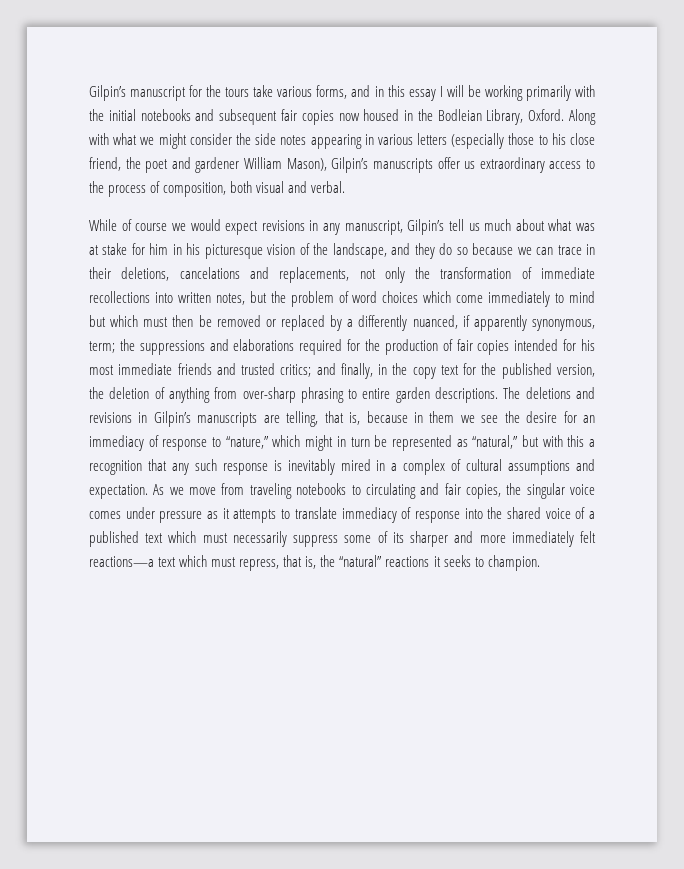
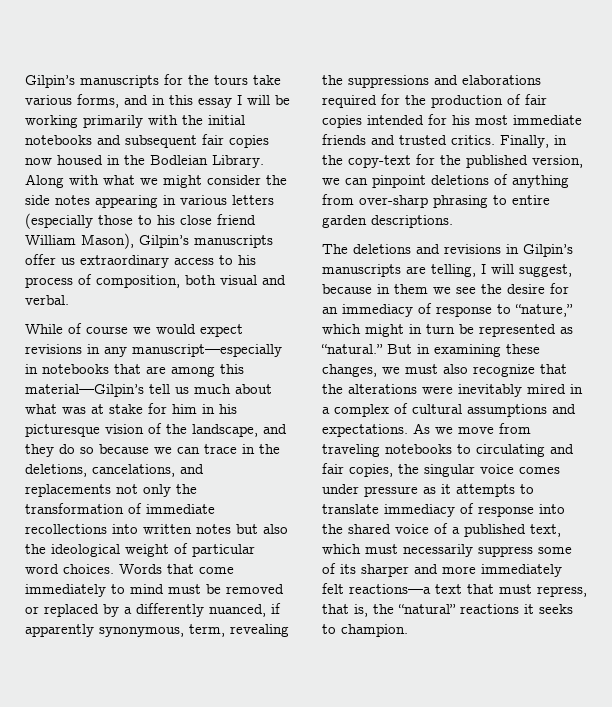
- Gilpin’s manuscript for the tours take various forms, and in this essay I will be working primarily with the initial notebooks and subsequent fair copies now housed in the Bodleian Library, Oxford.
+ Gilpin’s manuscripts for the tours take various forms, and in this essay I will be working primarily with the initial notebooks and subsequent fair copies now housed in the Bodleian Library.
- Along with what we might consider the side notes appearing in various letters (especially those to his close friend, the poet and gardener William Mason), Gilpin’s manuscripts offer us extraordinary access to the process of composition, both visual and verbal.
+ Along with what we might consider the side notes appearing in various letters (especially those to his close friend William Mason), Gilpin’s manuscripts offer us extraordinary access to his process of composition, both visual and verbal.
- While of course we would expect revisions in any manuscript, Gilpin’s tell us much about what was at stake for him in his picturesque vision of the landscape, and they do so because we can trace in their deletions, cancelations and replacements, not only the transformation of immediate recollections into written notes, but the problem of word choices which come immediately to mind but which must then be removed or replaced by a differently nuanced, if apparently synonymous, term; the suppressions and elaborations required for the production of fair copies intended for his most immediate friends and trusted critics; and finally, in the copy text for the published version, the deletion of anything from over-sharp phrasing to entire garden descriptions. The deletions and revisions in Gilpin’s manuscripts are telling, that is, because in them we see the desire for an immediacy of response to “nature,” which might in turn be represented as “natural,” but with this a recognition that any such response is inevitably mired in a complex of cultural assumptions and expectation.
+ While of course we would expect revisions in any manuscript—especially in notebooks that are among this material—Gilpin’s tell us much about what was at stake for him in his picturesque vision of the landscape, and they do so because we can trace in the deletions, cancelations, and replacements not only the transformation of immediate recollections into written notes but also the ideological weight of particular word choices. Words that come immediately to mind must be removed or replaced by a differently nuanced, if apparently synonymous, term, revealing the suppressions and elaborations required for the production of fair copies intended for his most immediate friends and trusted critics. Finally, in the copy-text for the published version, we can pinpoint deletions of anything from over-sharp phrasing to entire garden descriptions.
+ The deletions and revisions in Gilpin’s manuscripts are telling, I will suggest, because in them we see the desire for an immediacy of response to “nature,” which might in turn be represented as “natural.” But in examining these changes, we must also recognize that the alterations were inevitably mired in a complex of cultural assumptions and expectations.
- As we move from traveling notebooks to circulating and fair copies, the singular voice comes under pressure as it attempts to translate immediacy of response into the shared voice of a published text which must necessarily suppress some of its sharper and more immediately felt reactions—a text which must repress, that is, the “natural” reactions it seeks to champion.
+ As we move from traveling notebooks to circulating and fair copies, the singular voice comes under pressure as it attempts to translate immediacy of response into the shared voice of a published text, which must necessarily suppress some of its sharper and more immediately felt reactions—a text that must repress, that is, the “natural” reactions it seeks to champion.

